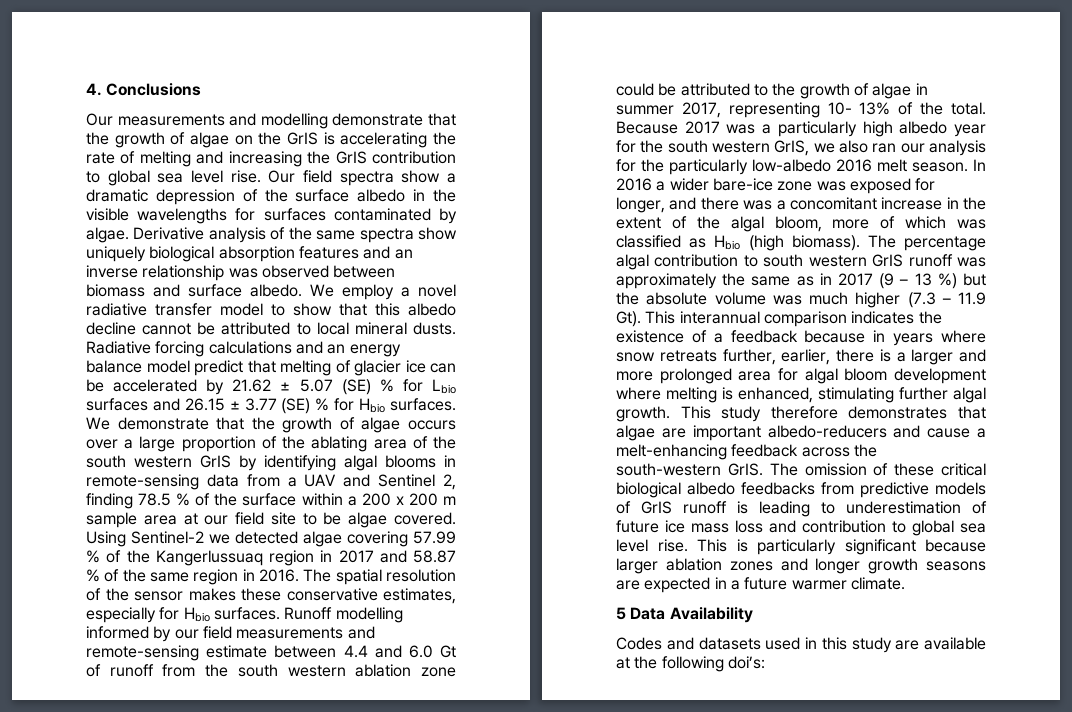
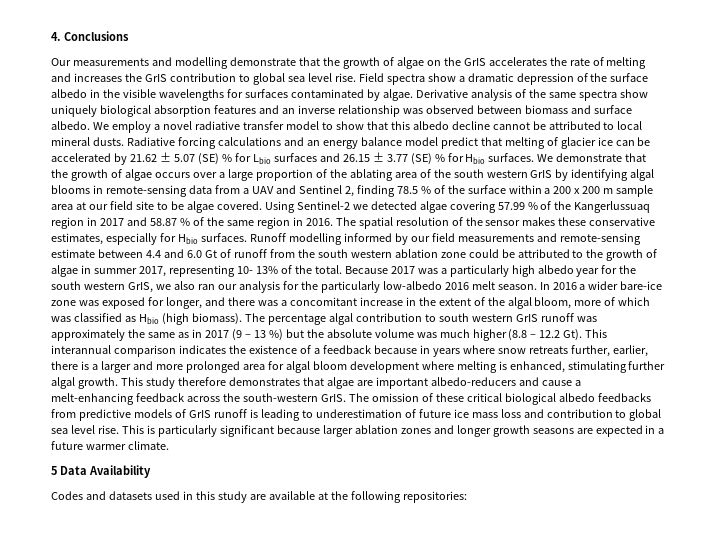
- Our measurements and modelling demonstrate that the growth of algae on the GrIS is accelerating the rate of melting and increasing the GrIS contribution to global sea level rise.
+ Our measurements and modelling demonstrate that the growth of algae on the GrIS accelerates the rate of melting and increases the GrIS contribution to global sea level rise.
- Our field spectra show a dramatic depression of the surface albedo in the visible wavelengths for surfaces contaminated by algae.
+ Field spectra show a dramatic depression of the surface albedo in the visible wavelengths for surfaces contaminated by algae.
- The percentage algal contribution to south western GrIS runoff was approximately the same as in 2017 (9 – 13 %) but the absolute volume was much higher (7.3 – 11.9 Gt). This interannual comparison indicates the existence of a feedback because in years where snow retreats further, earlier, there is a larger and more prolonged area for algal bloom development where melting is enhanced, stimulating further algal growth.
+ The percentage algal contribution to south western GrIS runoff was approximately the same as in 2017 (9 – 13 %) but the absolute volume was much higher (8.8 – 12.2 Gt). This interannual comparison indicates the existence of a feedback because in years where snow retreats further, earlier, there is a larger and more prolonged area for algal bloom development where melting is enhanced, stimulating further algal growth.
- Codes and datasets used in this study are available at the following doi’s:
+ Codes and datasets used in this study are available at the following repositories:

